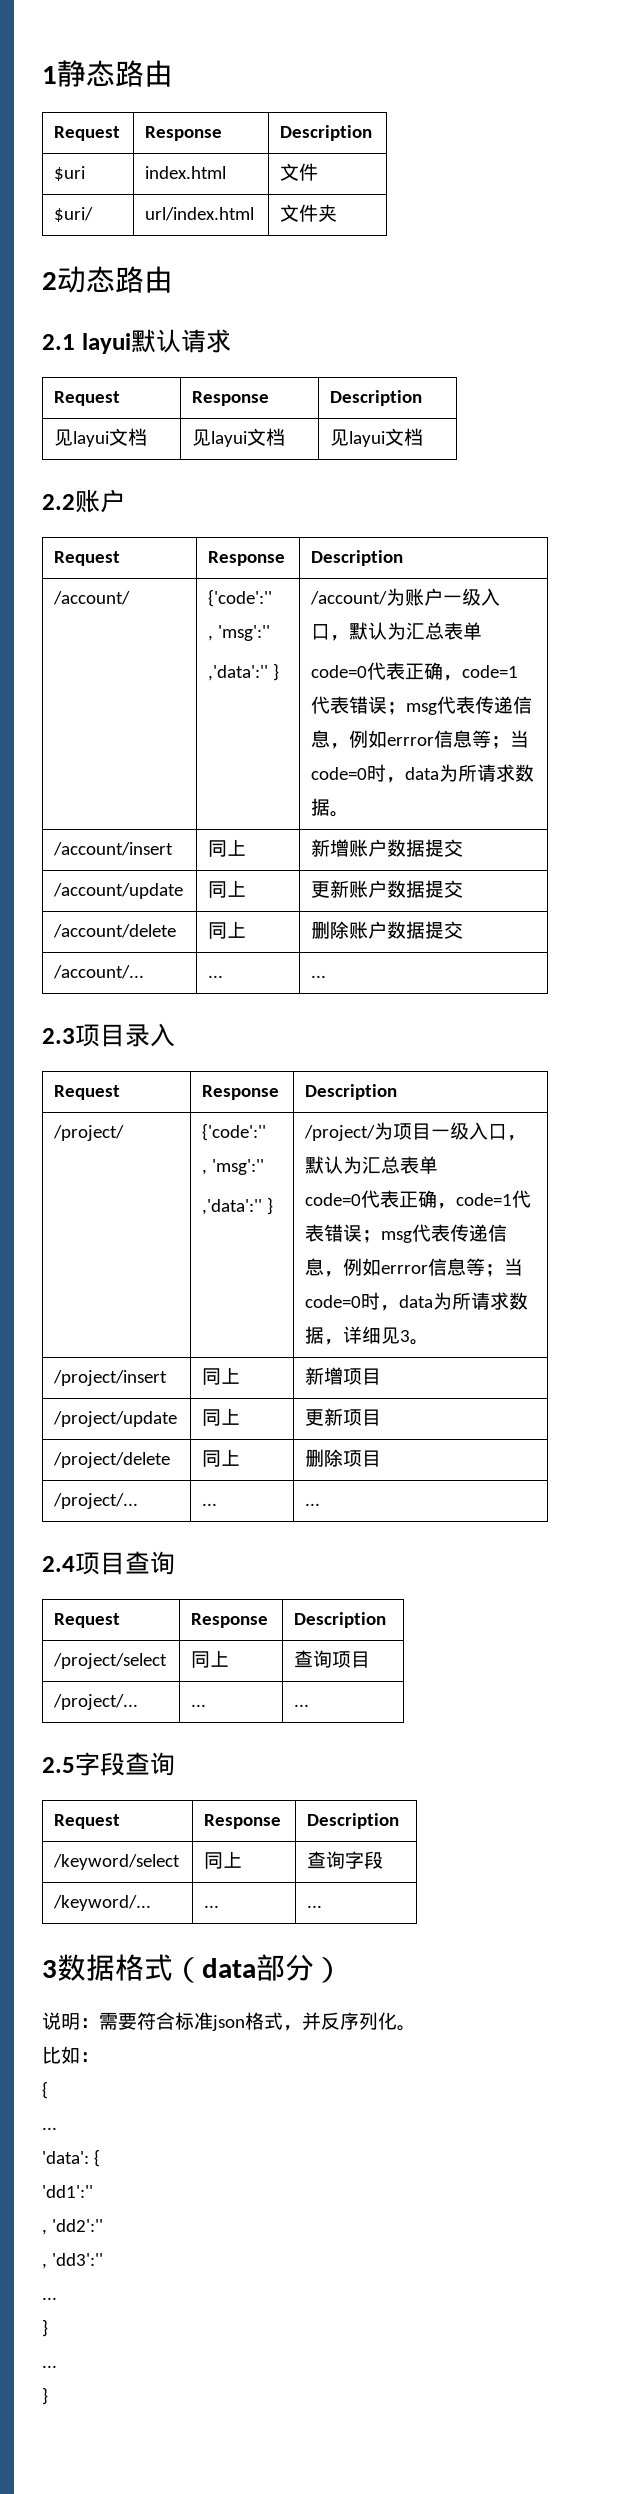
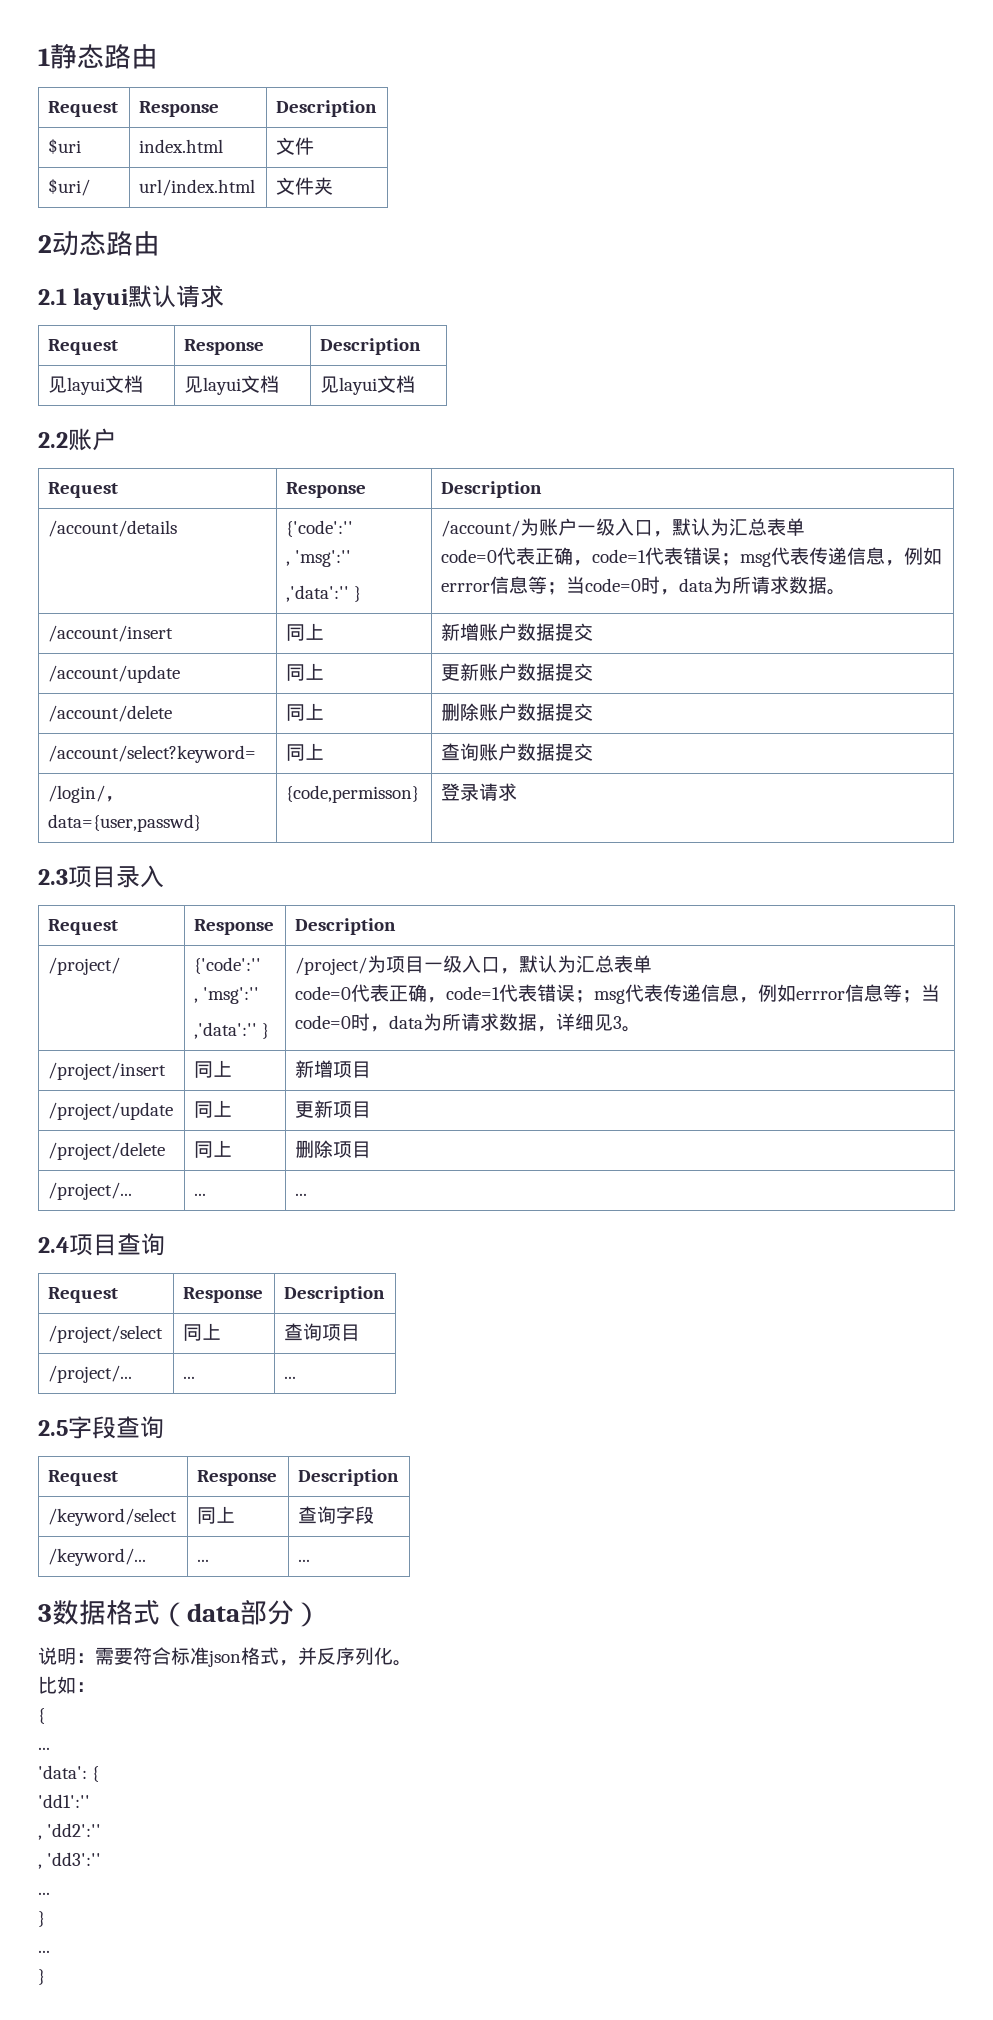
- /account/ | {'code':''
+ /account/details | {'code':''
- /account/... | ... | ...
+ /account/select?keyword= | 同上 | 查询账户数据提交
+ /login/，data={user,passwd} | {code,permisson} | 登录请求

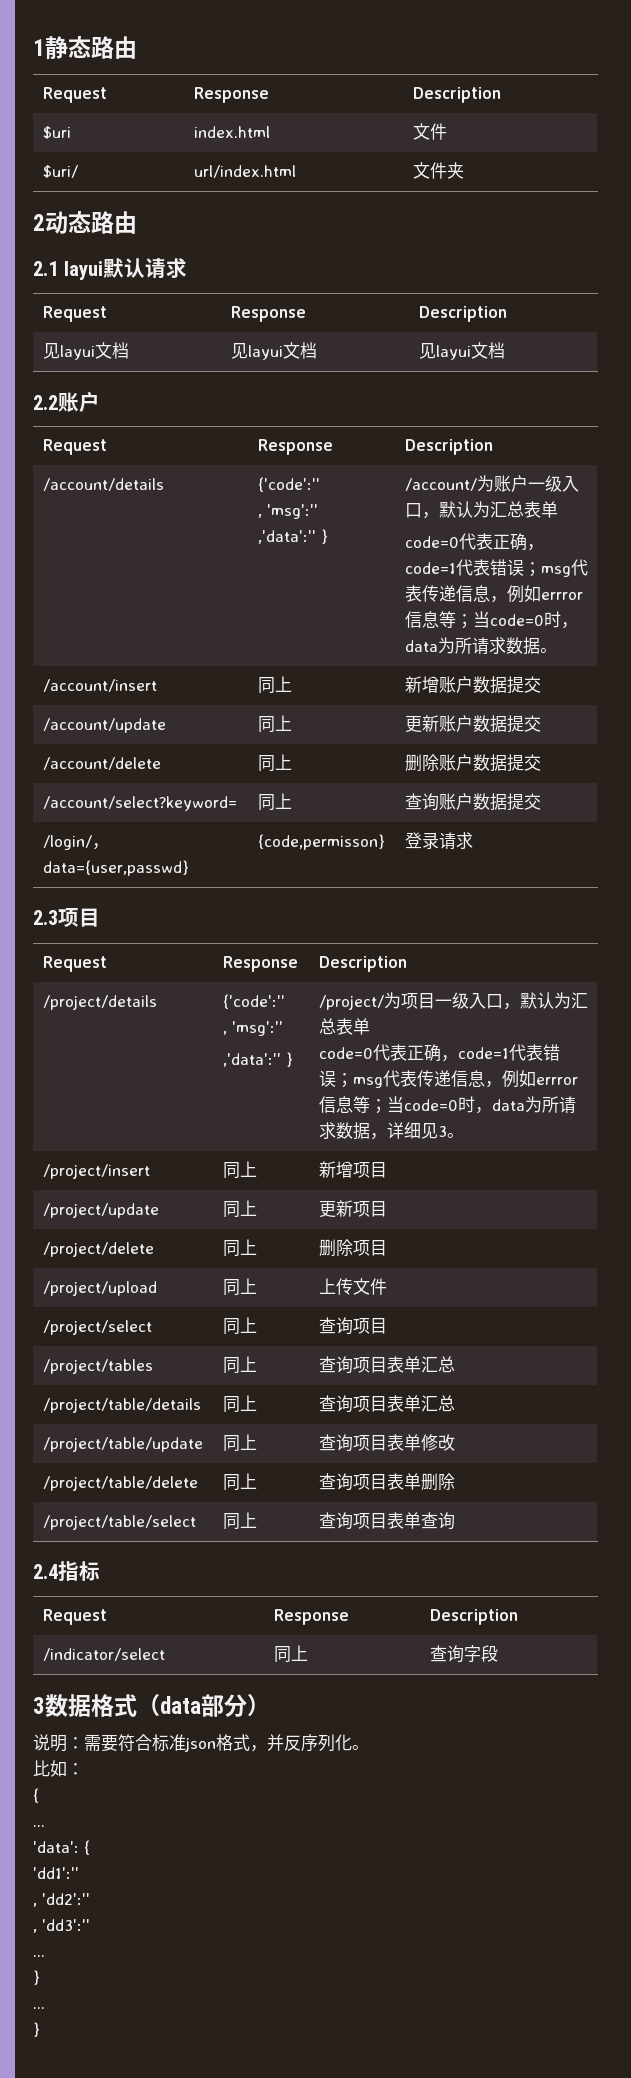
- 2.3项目录入
+ 2.3项目
  Request | Response | Description
- /project/ | {'code':''
+ /project/details | {'code':''
  /project/delete | 同上 | 删除项目
- /project/... | ... | ...
- 2.4项目查询
+ /project/upload | 同上 | 上传文件
+ /project/select | 同上 | 查询项目
+ /project/tables | 同上 | 查询项目表单汇总
+ /project/table/details | 同上 | 查询项目表单汇总
+ /project/table/update | 同上 | 查询项目表单修改
+ /project/table/delete | 同上 | 查询项目表单删除
+ /project/table/select | 同上 | 查询项目表单查询
+ 2.4指标
  Request | Response | Description
- /project/select | 同上 | 查询项目
- /project/... | ... | ...
- 2.5字段查询
- Request | Response | Description
- /keyword/select | 同上 | 查询字段
+ /indicator/select | 同上 | 查询字段
- /keyword/... | ... | ...

